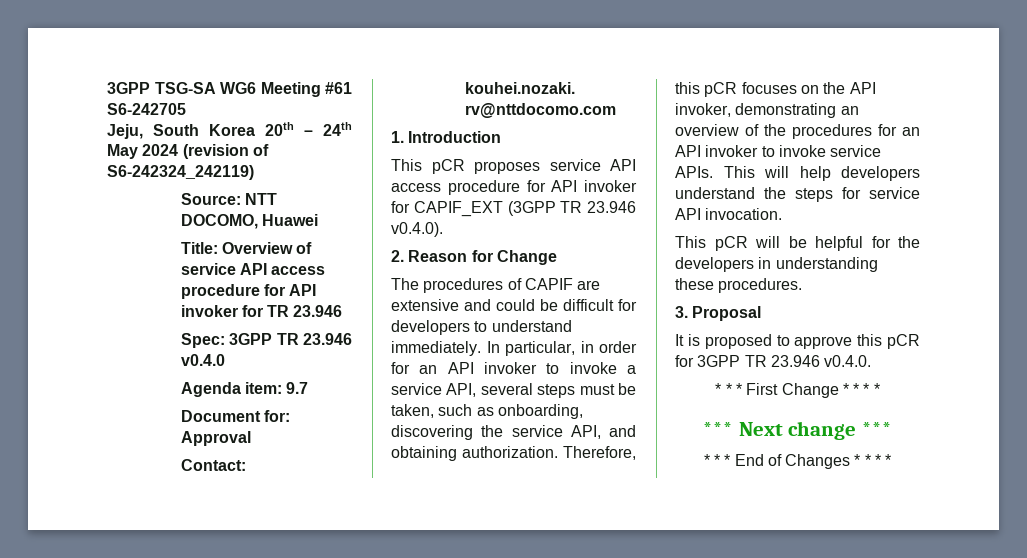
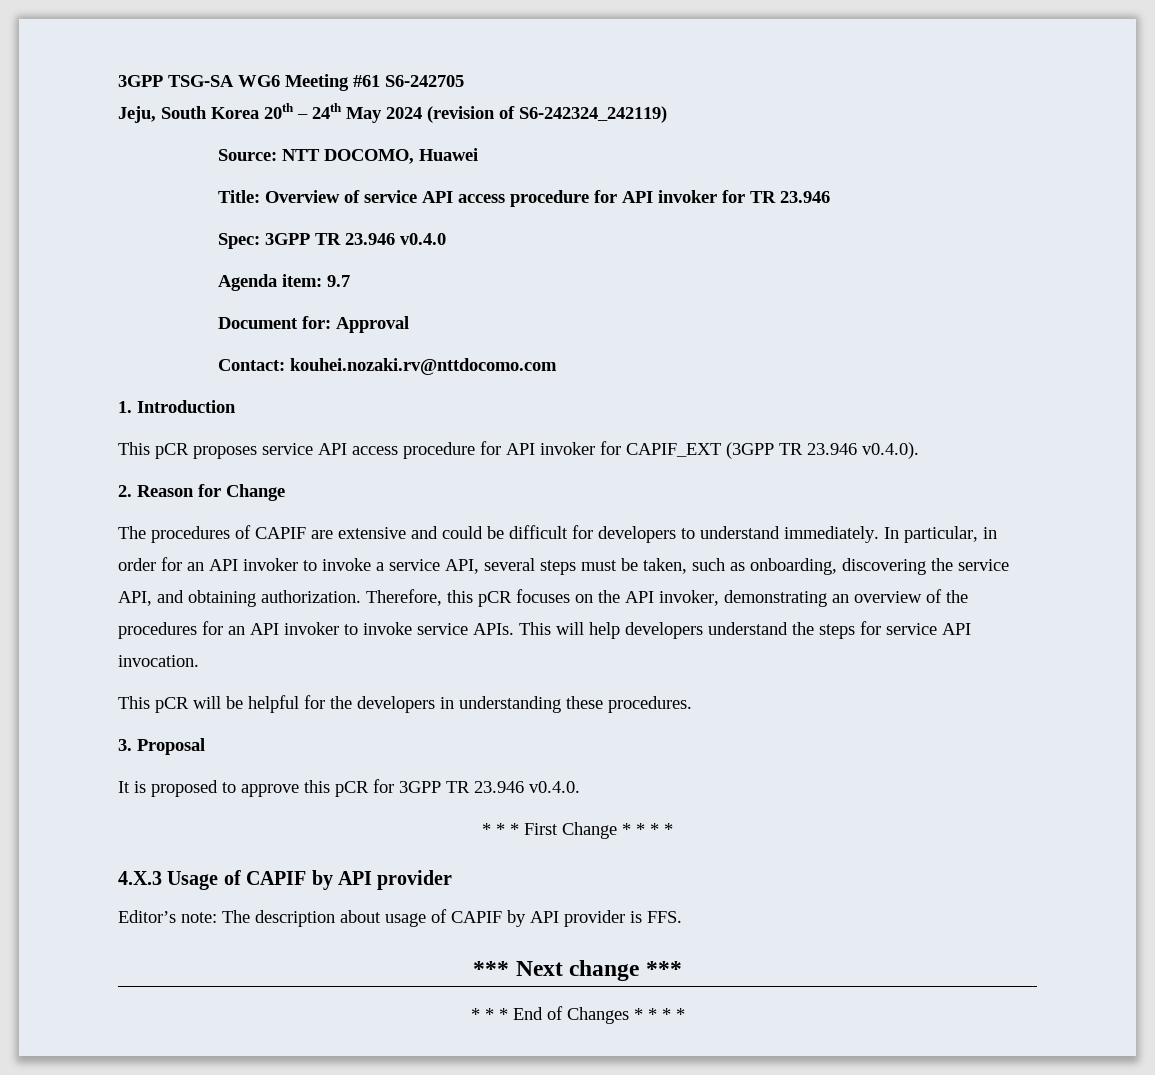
+ 4.X.3 Usage of CAPIF by API provider
+ Editor’s note: The description about usage of CAPIF by API provider is FFS.

